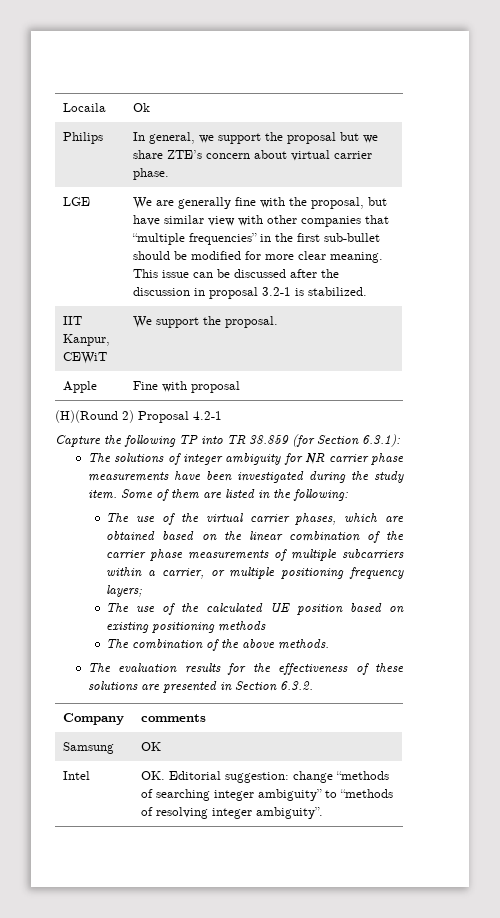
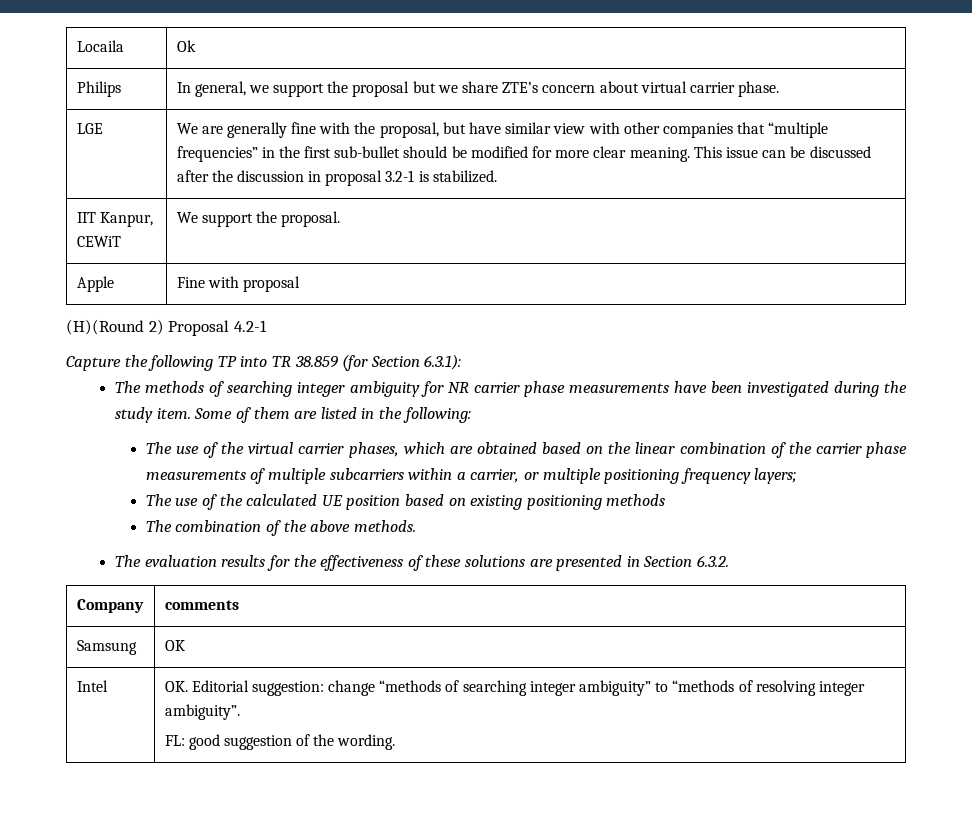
- The solutions of integer ambiguity for NR carrier phase measurements have been investigated during the study item.
+ The methods of searching integer ambiguity for NR carrier phase measurements have been investigated during the study item.
  Intel | OK. Editorial suggestion: change “methods of searching integer ambiguity” to “methods of resolving integer ambiguity”.
+ FL: good suggestion of the wording.

